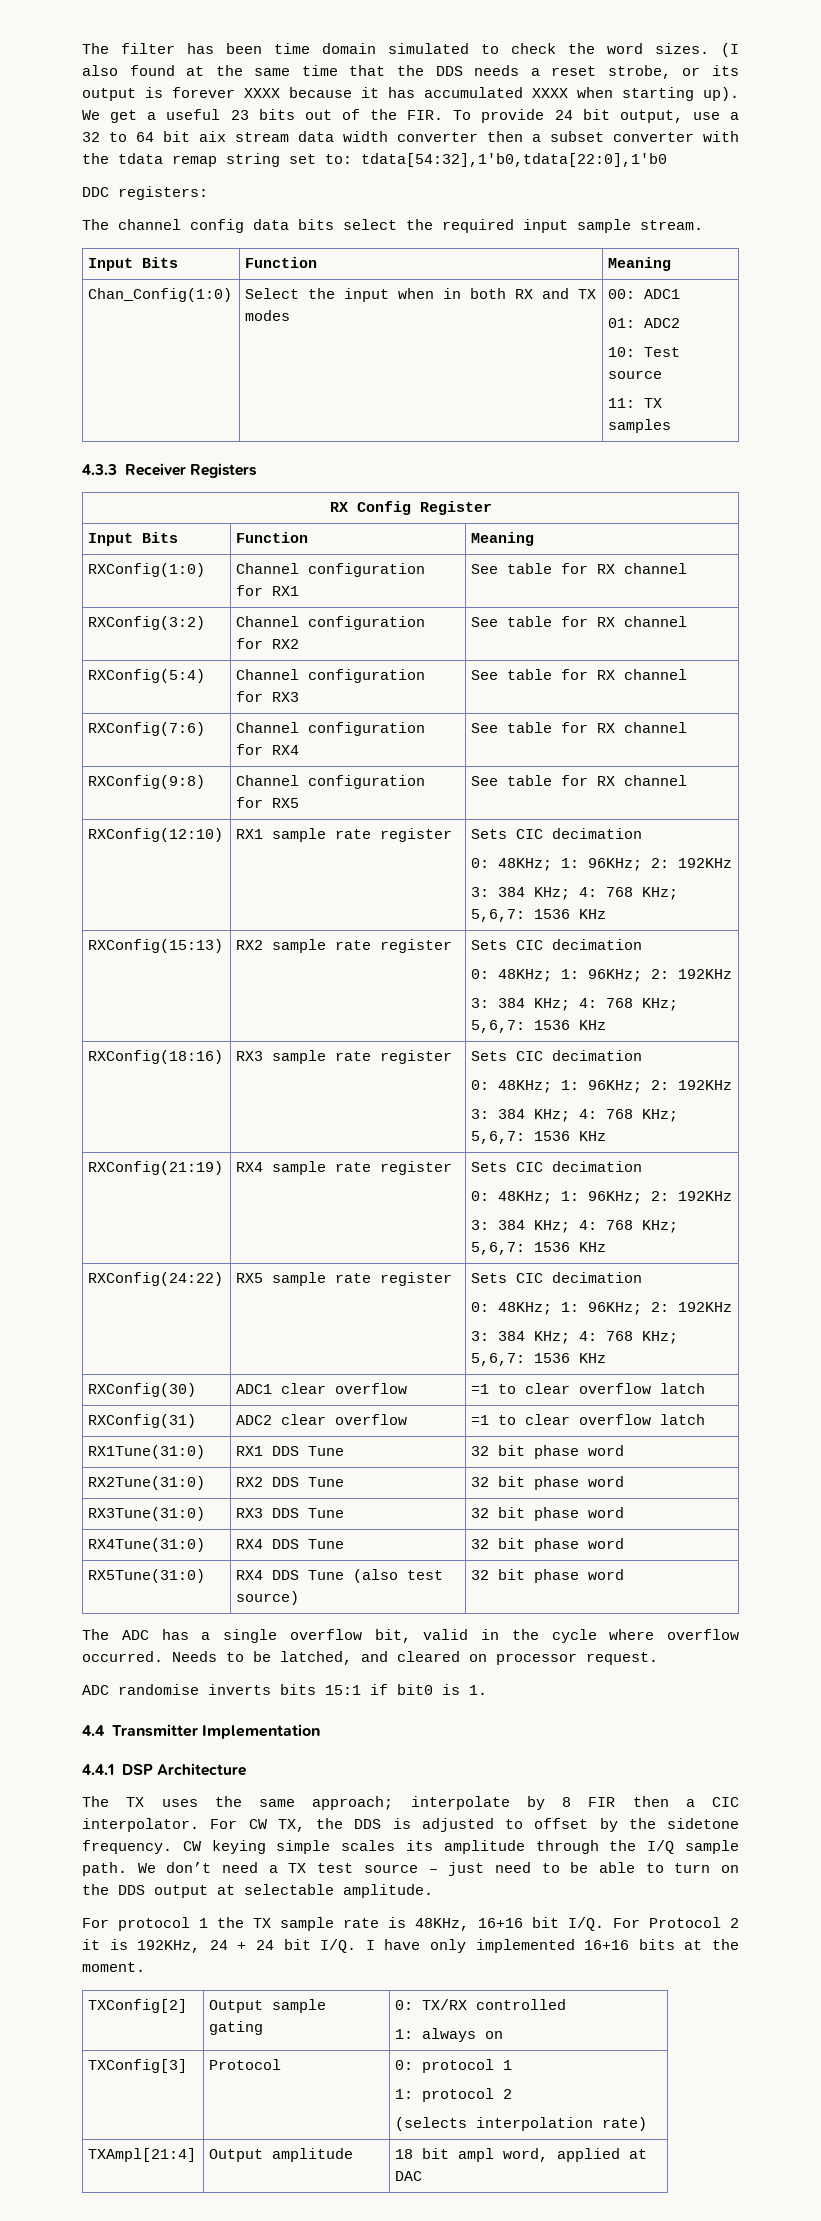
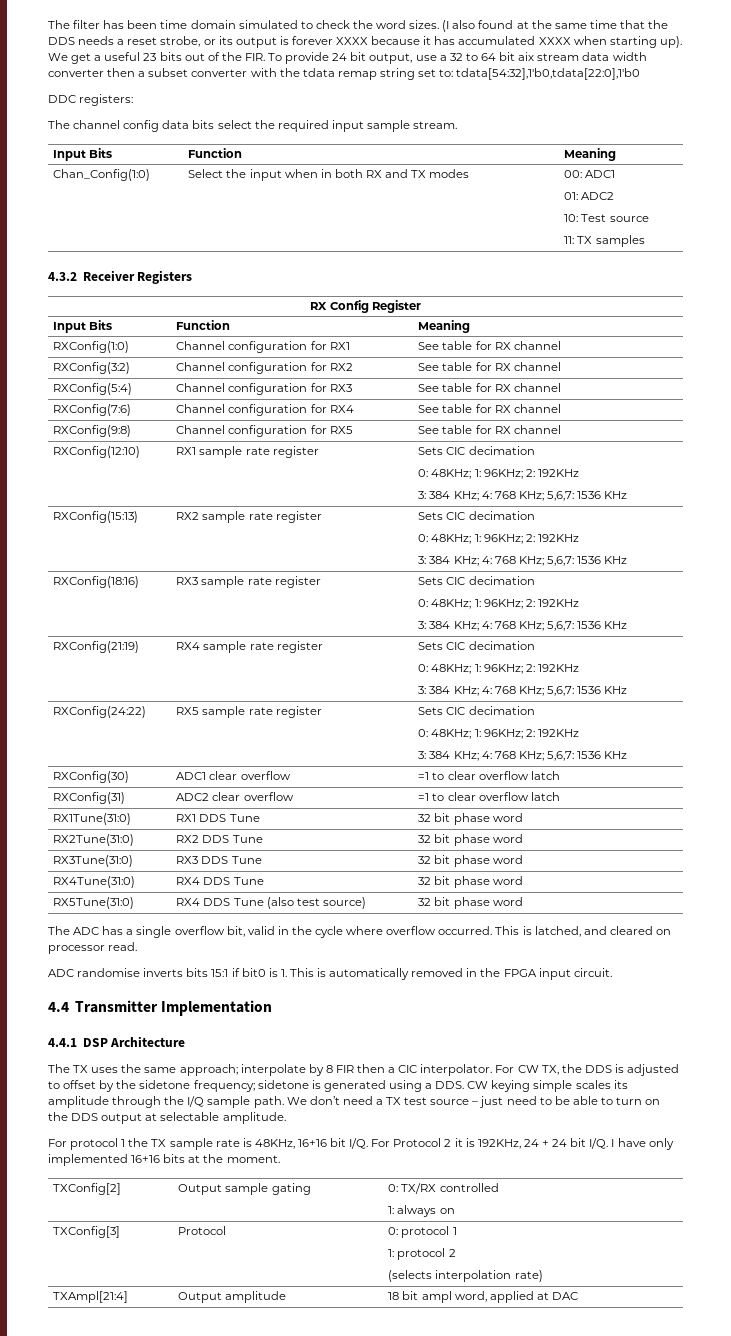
- 4.3.3 Receiver Registers
+ 4.3.2 Receiver Registers
- Needs to be latched, and cleared on processor request.
+ This is latched, and cleared on processor read.
- ADC randomise inverts bits 15:1 if bit0 is 1.
+ ADC randomise inverts bits 15:1 if bit0 is 1. This is automatically removed in the FPGA input circuit.
- For CW TX, the DDS is adjusted to offset by the sidetone frequency. CW keying simple scales its amplitude through the I/Q sample path.
+ For CW TX, the DDS is adjusted to offset by the sidetone frequency; sidetone is generated using a DDS. CW keying simple scales its amplitude through the I/Q sample path.

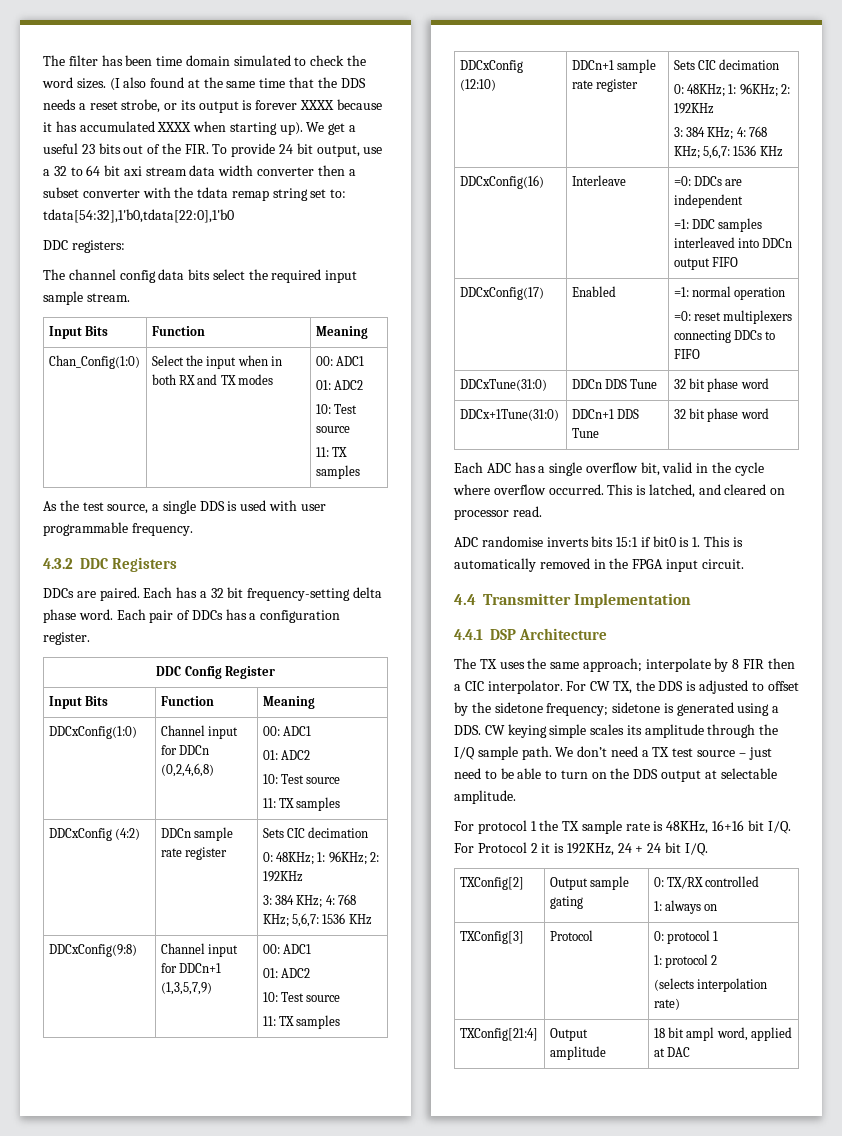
- We get a useful 23 bits out of the FIR. To provide 24 bit output, use a 32 to 64 bit aix stream data width converter then a subset converter with the tdata remap string set to: tdata[54:32],1'b0,tdata[22:0],1'b0
+ We get a useful 23 bits out of the FIR. To provide 24 bit output, use a 32 to 64 bit axi stream data width converter then a subset converter with the tdata remap string set to: tdata[54:32],1'b0,tdata[22:0],1'b0
+ As the test source, a single DDS is used with user programmable frequency.
- 4.3.2 Receiver Registers
+ 4.3.2 DDC Registers
- RX Config Register
+ DDCs are paired. Each has a 32 bit frequency-setting delta phase word. Each pair of DDCs has a configuration register.
+ DDC Config Register
- RXConfig(1:0) | Channel configuration for RX1 | See table for RX channel
- RXConfig(3:2) | Channel configuration for RX2 | See table for RX channel
- RXConfig(5:4) | Channel configuration for RX3 | See table for RX channel
- RXConfig(7:6) | Channel configuration for RX4 | See table for RX channel
- RXConfig(9:8) | Channel configuration for RX5 | See table for RX channel
- RXConfig(12:10) | RX1 sample rate register | Sets CIC decimation
+ DDCxConfig(1:0) | Channel input for DDCn (0,2,4,6,8) | 00: ADC1
+ 01: ADC2
+ 10: Test source
+ 11: TX samples
+ DDCxConfig (4:2) | DDCn sample rate register | Sets CIC decimation
- RXConfig(15:13) | RX2 sample rate register | Sets CIC decimation
+ DDCxConfig(9:8) | Channel input for DDCn+1 (1,3,5,7,9) | 00: ADC1
+ 01: ADC2
+ 10: Test source
+ 11: TX samples
+ DDCxConfig (12:10) | DDCn+1 sample rate register | Sets CIC decimation
- RXConfig(18:16) | RX3 sample rate register | Sets CIC decimation
- 0: 48KHz; 1: 96KHz; 2: 192KHz
- 3: 384 KHz; 4: 768 KHz; 5,6,7: 1536 KHz
- RXConfig(21:19) | RX4 sample rate register | Sets CIC decimation
- 0: 48KHz; 1: 96KHz; 2: 192KHz
- 3: 384 KHz; 4: 768 KHz; 5,6,7: 1536 KHz
- RXConfig(24:22) | RX5 sample rate register | Sets CIC decimation
- 0: 48KHz; 1: 96KHz; 2: 192KHz
- 3: 384 KHz; 4: 768 KHz; 5,6,7: 1536 KHz
- RXConfig(30) | ADC1 clear overflow | =1 to clear overflow latch
- RXConfig(31) | ADC2 clear overflow | =1 to clear overflow latch
- RX1Tune(31:0) | RX1 DDS Tune | 32 bit phase word
- RX2Tune(31:0) | RX2 DDS Tune | 32 bit phase word
- RX3Tune(31:0) | RX3 DDS Tune | 32 bit phase word
- RX4Tune(31:0) | RX4 DDS Tune | 32 bit phase word
- RX5Tune(31:0) | RX4 DDS Tune (also test source) | 32 bit phase word
- The ADC has a single overflow bit, valid in the cycle where overflow occurred.
+ DDCxConfig(16) | Interleave | =0: DDCs are independent
+ =1: DDC samples interleaved into DDCn output FIFO
+ DDCxConfig(17) | Enabled | =1: normal operation
+ =0: reset multiplexers connecting DDCs to FIFO
+ DDCxTune(31:0) | DDCn DDS Tune | 32 bit phase word
+ DDCx+1Tune(31:0) | DDCn+1 DDS Tune | 32 bit phase word
+ Each ADC has a single overflow bit, valid in the cycle where overflow occurred.
- For protocol 1 the TX sample rate is 48KHz, 16+16 bit I/Q. For Protocol 2 it is 192KHz, 24 + 24 bit I/Q. I have only implemented 16+16 bits at the moment.
+ For protocol 1 the TX sample rate is 48KHz, 16+16 bit I/Q. For Protocol 2 it is 192KHz, 24 + 24 bit I/Q.
- TXAmpl[21:4] | Output amplitude | 18 bit ampl word, applied at DAC
+ TXConfig[21:4] | Output amplitude | 18 bit ampl word, applied at DAC

